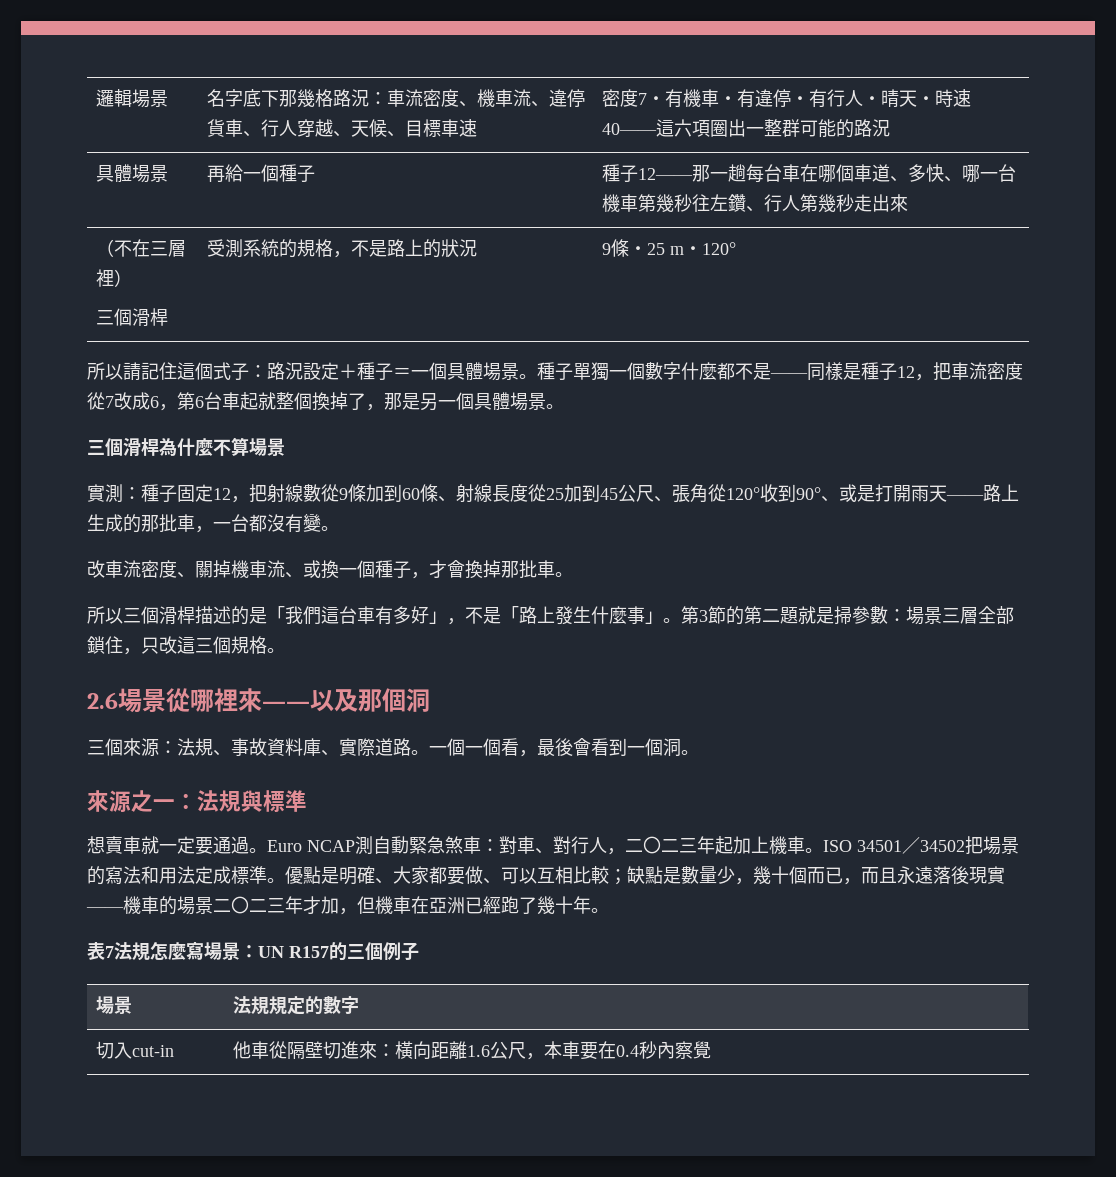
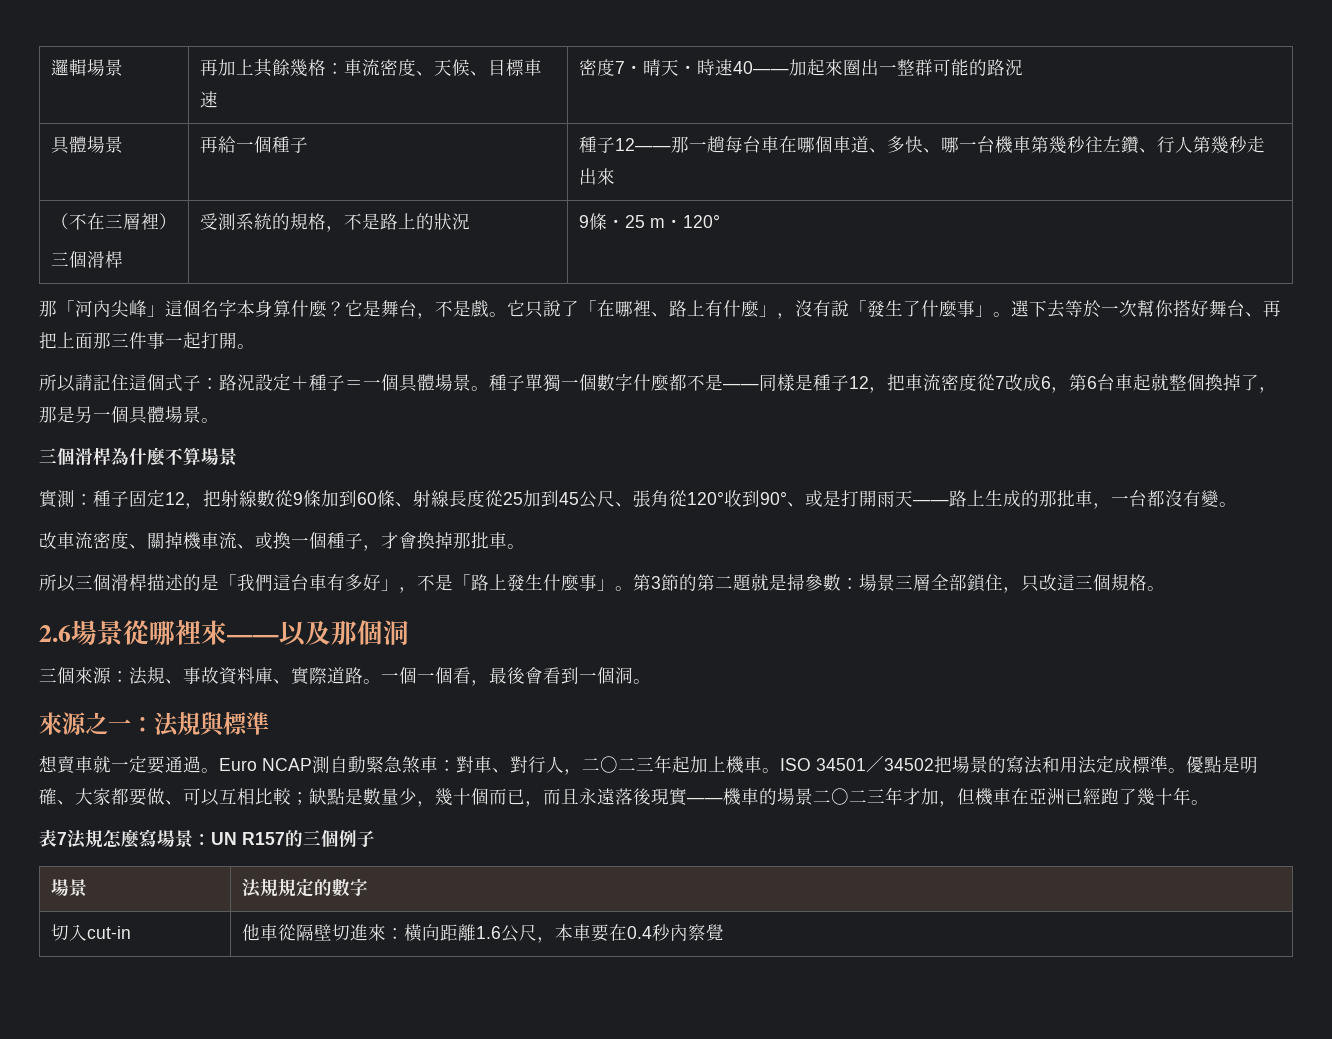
- 邏輯場景 | 名字底下那幾格路況：車流密度、機車流、違停貨車、行人穿越、天候、目標車速 | 密度7・有機車・有違停・有行人・晴天・時速40——這六項圈出一整群可能的路況
+ 邏輯場景 | 再加上其餘幾格：車流密度、天候、目標車速 | 密度7・晴天・時速40——加起來圈出一整群可能的路況
+ 那「河內尖峰」這個名字本身算什麼？它是舞台，不是戲。它只說了「在哪裡、路上有什麼」，沒有說「發生了什麼事」。選下去等於一次幫你搭好舞台、再把上面那三件事一起打開。

